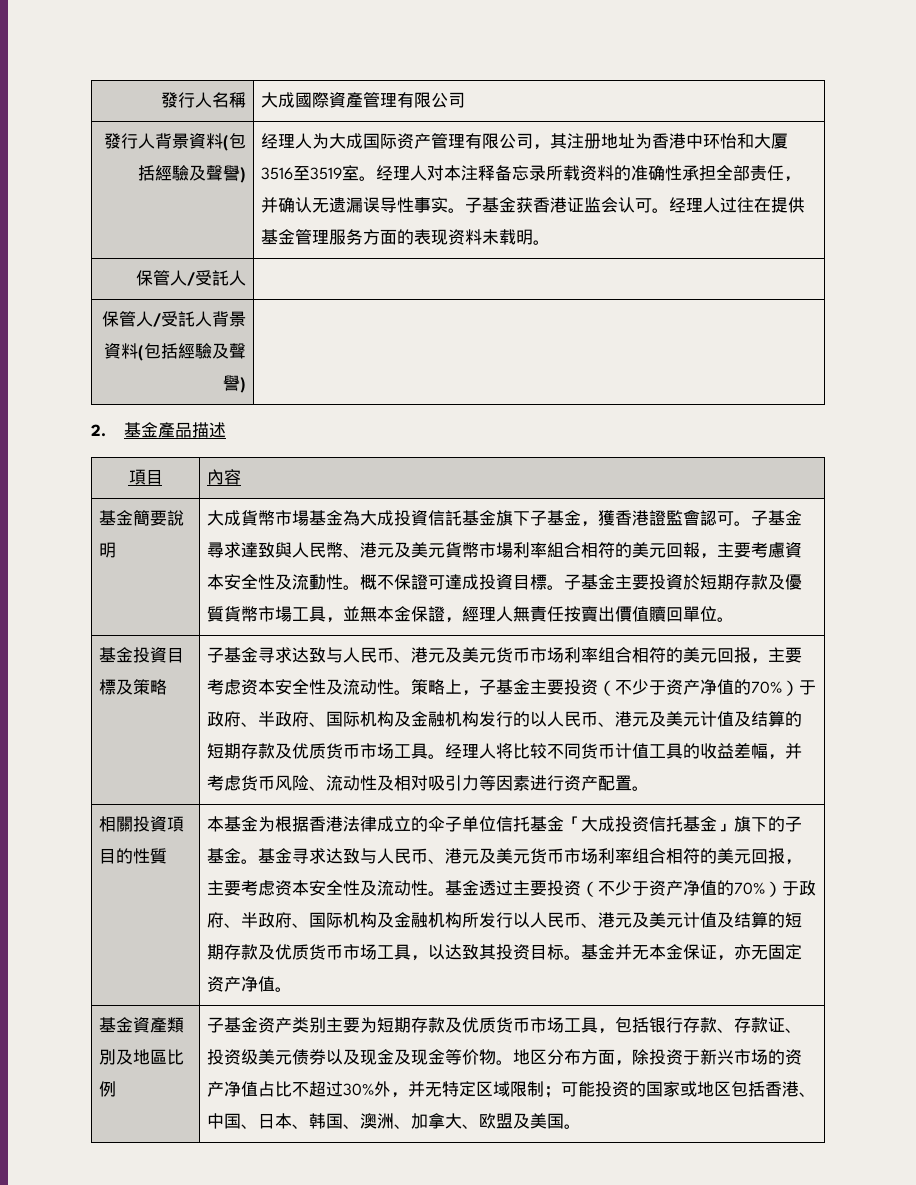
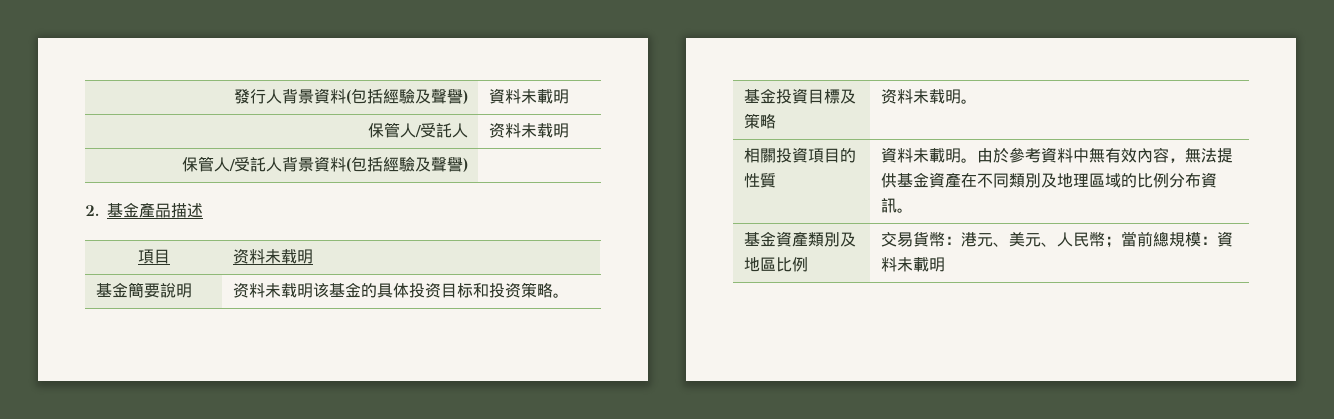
- 發行人名稱 | 大成國際資產管理有限公司
- 發行人背景資料(包括經驗及聲譽) | 经理人为大成国际资产管理有限公司，其注册地址为香港中环怡和大厦3516至3519室。经理人对本注释备忘录所载资料的准确性承担全部责任，并确认无遗漏误导性事实。子基金获香港证监会认可。经理人过往在提供基金管理服务方面的表现资料未载明。
+ 發行人背景資料(包括經驗及聲譽) | 資料未載明
- 保管人/受託人 |
+ 保管人/受託人 | 资料未载明
- 項目 | 內容
+ 項目 | 资料未载明
- 大成貨幣市場基金為大成投資信託基金旗下子基金，獲香港證監會認可。子基金尋求達致與人民幣、港元及美元貨幣市場利率組合相符的美元回報，主要考慮資本安全性及流動性。概不保證可達成投資目標。子基金主要投資於短期存款及優質貨幣市場工具，並無本金保證，經理人無責任按賣出價值贖回單位。
+ 资料未载明该基金的具体投资目标和投资策略。
- 子基金寻求达致与人民币、港元及美元货币市场利率组合相符的美元回报，主要考虑资本安全性及流动性。策略上，子基金主要投资（不少于资产净值的70%）于政府、半政府、国际机构及金融机构发行的以人民币、港元及美元计值及结算的短期存款及优质货币市场工具。经理人将比较不同货币计值工具的收益差幅，并考虑货币风险、流动性及相对吸引力等因素进行资产配置。
+ 资料未载明。
- 本基金为根据香港法律成立的伞子单位信托基金「大成投资信托基金」旗下的子基金。基金寻求达致与人民币、港元及美元货币市场利率组合相符的美元回报，主要考虑资本安全性及流动性。基金透过主要投资（不少于资产净值的70%）于政府、半政府、国际机构及金融机构所发行以人民币、港元及美元计值及结算的短期存款及优质货币市场工具，以达致其投资目标。基金并无本金保证，亦无固定资产净值。
+ 資料未載明。由於參考資料中無有效內容，無法提供基金資產在不同類別及地理區域的比例分布資訊。
- 子基金资产类别主要为短期存款及优质货币市场工具，包括银行存款、存款证、投资级美元债券以及现金及现金等价物。地区分布方面，除投资于新兴市场的资产净值占比不超过30%外，并无特定区域限制；可能投资的国家或地区包括香港、中国、日本、韩国、澳洲、加拿大、欧盟及美国。
+ 交易貨幣：港元、美元、人民幣；當前總規模：資料未載明

